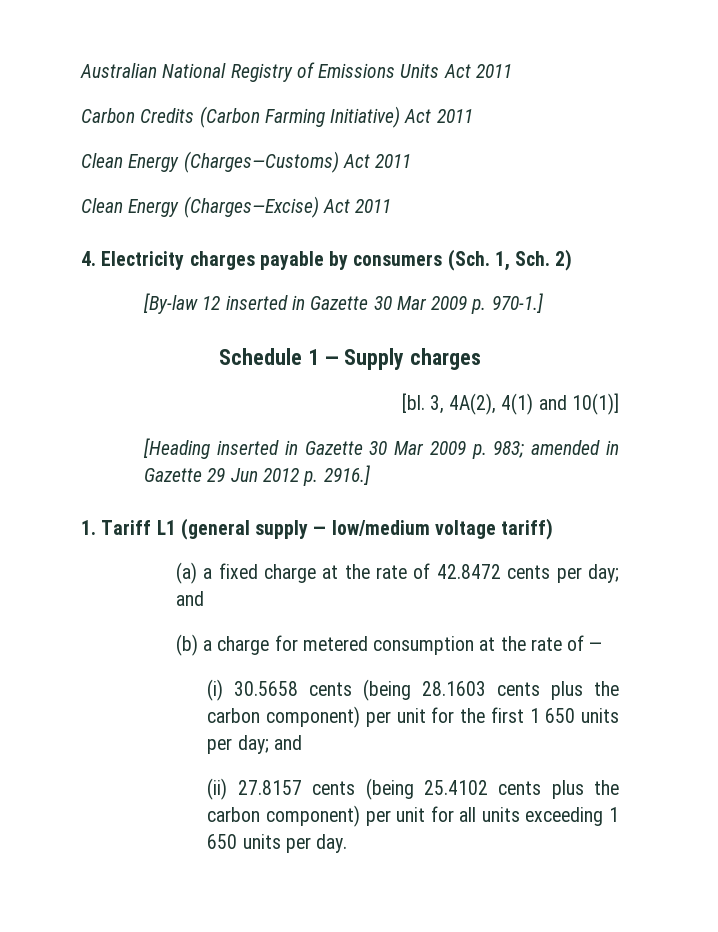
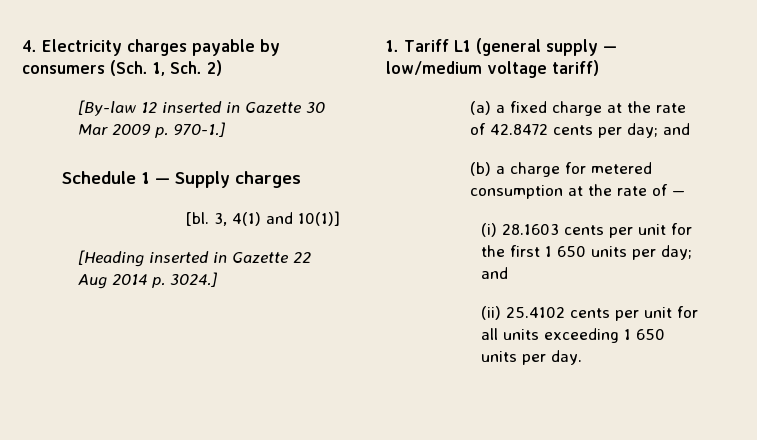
- Australian National Registry of Emissions Units Act 2011
- Carbon Credits (Carbon Farming Initiative) Act 2011
- Clean Energy (Charges—Customs) Act 2011
- Clean Energy (Charges—Excise) Act 2011
- 3, 4A(2), 4(1) and 10(1)]
+ 3, 4(1) and 10(1)]
- [Heading inserted in Gazette 30 Mar 2009 p. 983; amended in Gazette 29 Jun 2012 p. 2916.]
+ [Heading inserted in Gazette 22 Aug 2014 p. 3024.]
- (i) 30.5658 cents (being 28.1603 cents plus the carbon component) per unit for the first 1 650 units per day; and
+ (i) 28.1603 cents per unit for the first 1 650 units per day; and
- (ii) 27.8157 cents (being 25.4102 cents plus the carbon component) per unit for all units exceeding 1 650 units per day.
+ (ii) 25.4102 cents per unit for all units exceeding 1 650 units per day.

